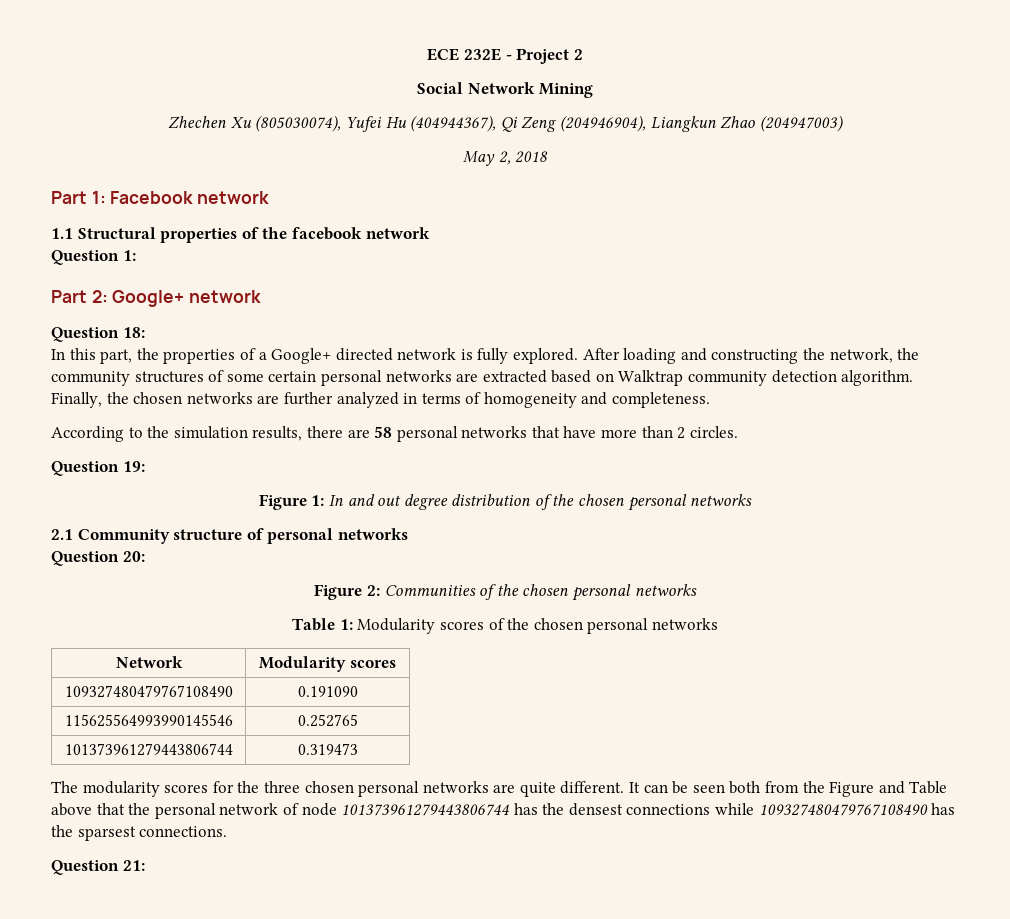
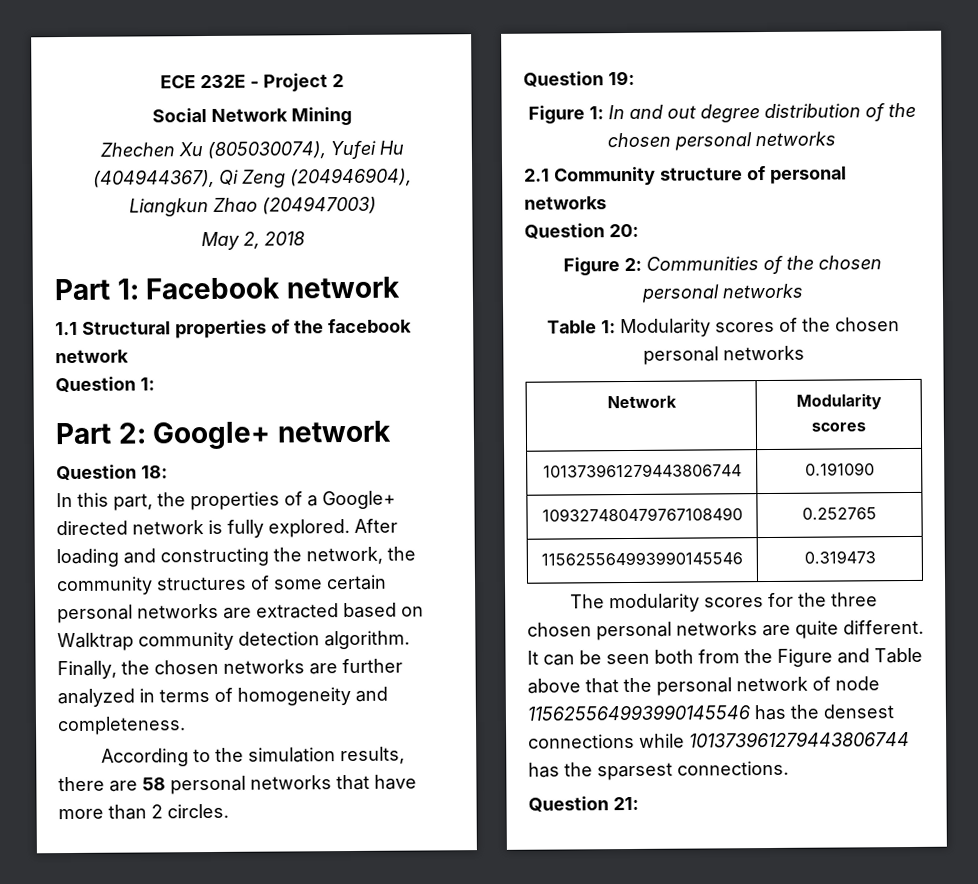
- 109327480479767108490 | 0.191090
+ 101373961279443806744 | 0.191090
- 115625564993990145546 | 0.252765
+ 109327480479767108490 | 0.252765
- 101373961279443806744 | 0.319473
+ 115625564993990145546 | 0.319473
- It can be seen both from the Figure and Table above that the personal network of node 101373961279443806744 has the densest connections while 109327480479767108490 has the sparsest connections.
+ It can be seen both from the Figure and Table above that the personal network of node 115625564993990145546 has the densest connections while 101373961279443806744 has the sparsest connections.

